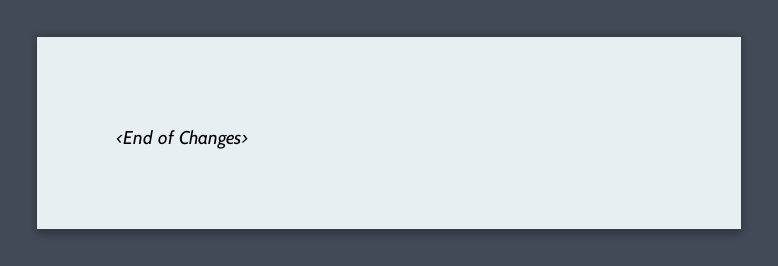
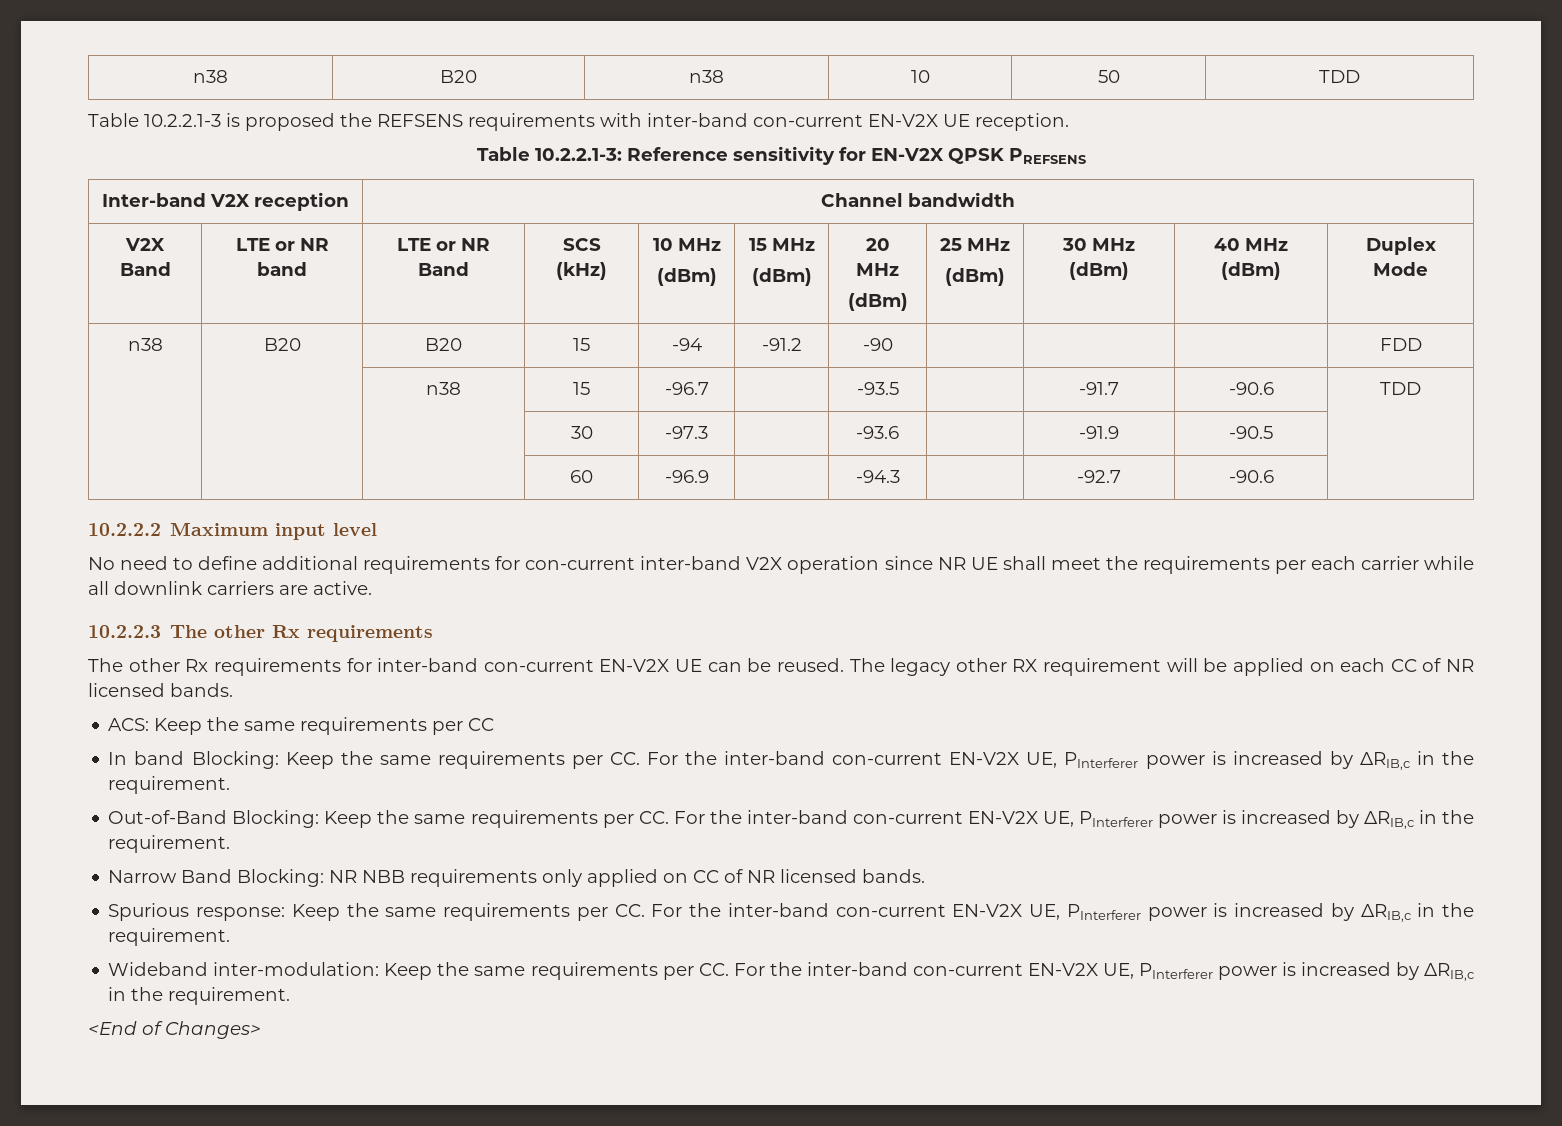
+ n38 | B20 | n38 | 10 | 50 | TDD
+ Table 10.2.2.1-3 is proposed the REFSENS requirements with inter-band con-current EN-V2X UE reception.
+ Table 10.2.2.1-3: Reference sensitivity for EN-V2X QPSK PREFSENS
+ Inter-band V2X reception | Channel bandwidth
+ V2X Band | LTE or NR band | LTE or NR Band | SCS (kHz) | 10 MHz
+ (dBm) | 15 MHz
+ (dBm) | 20 MHz
+ (dBm) | 25 MHz
+ (dBm) | 30 MHz (dBm) | 40 MHz (dBm) | Duplex Mode
+ n38 | B20 | B20 | 15 | -94 | -91.2 | -90 | | | | FDD
+ | | n38 | 15 | -96.7 | | -93.5 | | -91.7 | -90.6 | TDD
+ | | | 30 | -97.3 | | -93.6 | | -91.9 | -90.5 |
+ | | | 60 | -96.9 | | -94.3 | | -92.7 | -90.6 |
+ 10.2.2.2 Maximum input level
+ No need to define additional requirements for con-current inter-band V2X operation since NR UE shall meet the requirements per each carrier while all downlink carriers are active.
+ 10.2.2.3 The other Rx requirements
+ The other Rx requirements for inter-band con-current EN-V2X UE can be reused. The legacy other RX requirement will be applied on each CC of NR licensed bands.
+ ACS: Keep the same requirements per CC
+ In band Blocking: Keep the same requirements per CC. For the inter-band con-current EN-V2X UE, PInterferer power is increased by ΔRIB,c in the requirement.
+ Out-of-Band Blocking: Keep the same requirements per CC. For the inter-band con-current EN-V2X UE, PInterferer power is increased by ΔRIB,c in the requirement.
+ Narrow Band Blocking: NR NBB requirements only applied on CC of NR licensed bands.
+ Spurious response: Keep the same requirements per CC. For the inter-band con-current EN-V2X UE, PInterferer power is increased by ΔRIB,c in the requirement.
+ Wideband inter-modulation: Keep the same requirements per CC. For the inter-band con-current EN-V2X UE, PInterferer power is increased by ΔRIB,c in the requirement.

